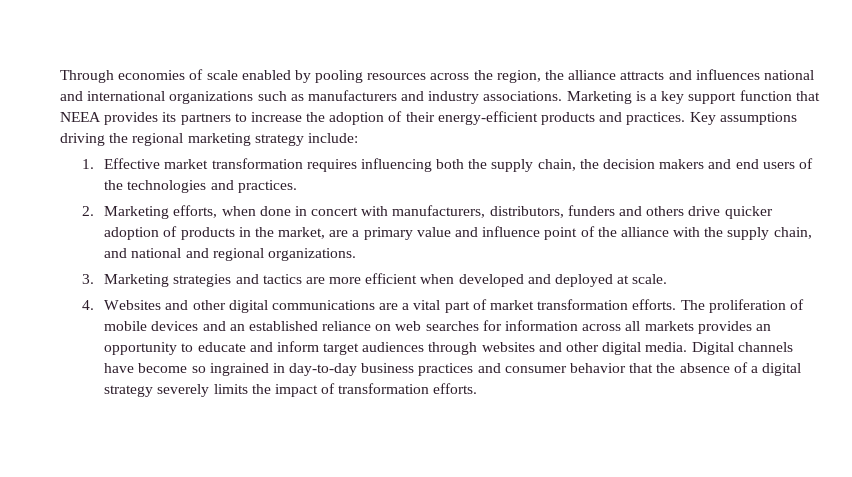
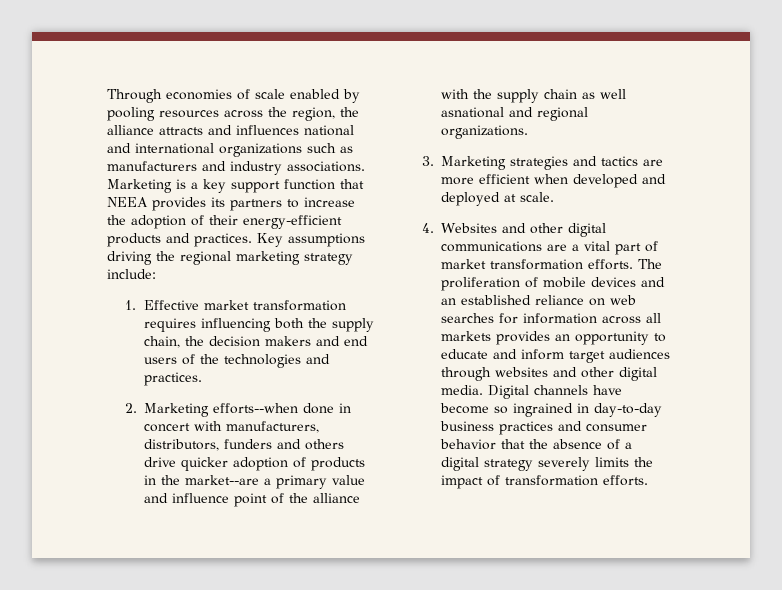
- 2. Marketing efforts, when done in concert with manufacturers, distributors, funders and others drive quicker adoption of products in the market, are a primary value and influence point of the alliance with the supply chain, and national and regional organizations.
+ 2. Marketing efforts--when done in concert with manufacturers, distributors, funders and others drive quicker adoption of products in the market--are a primary value and influence point of the alliance with the supply chain as well asnational and regional organizations.

